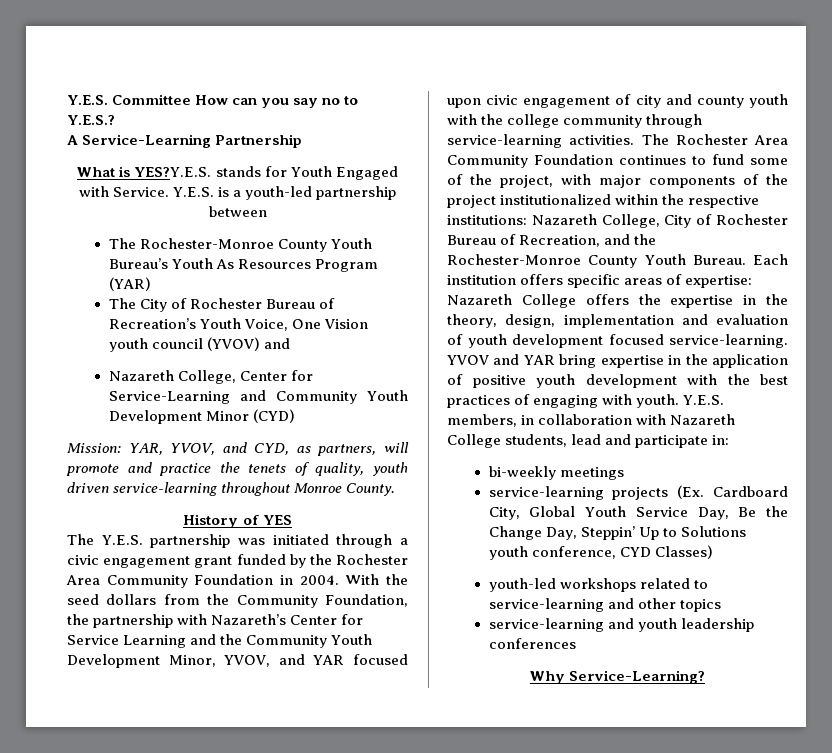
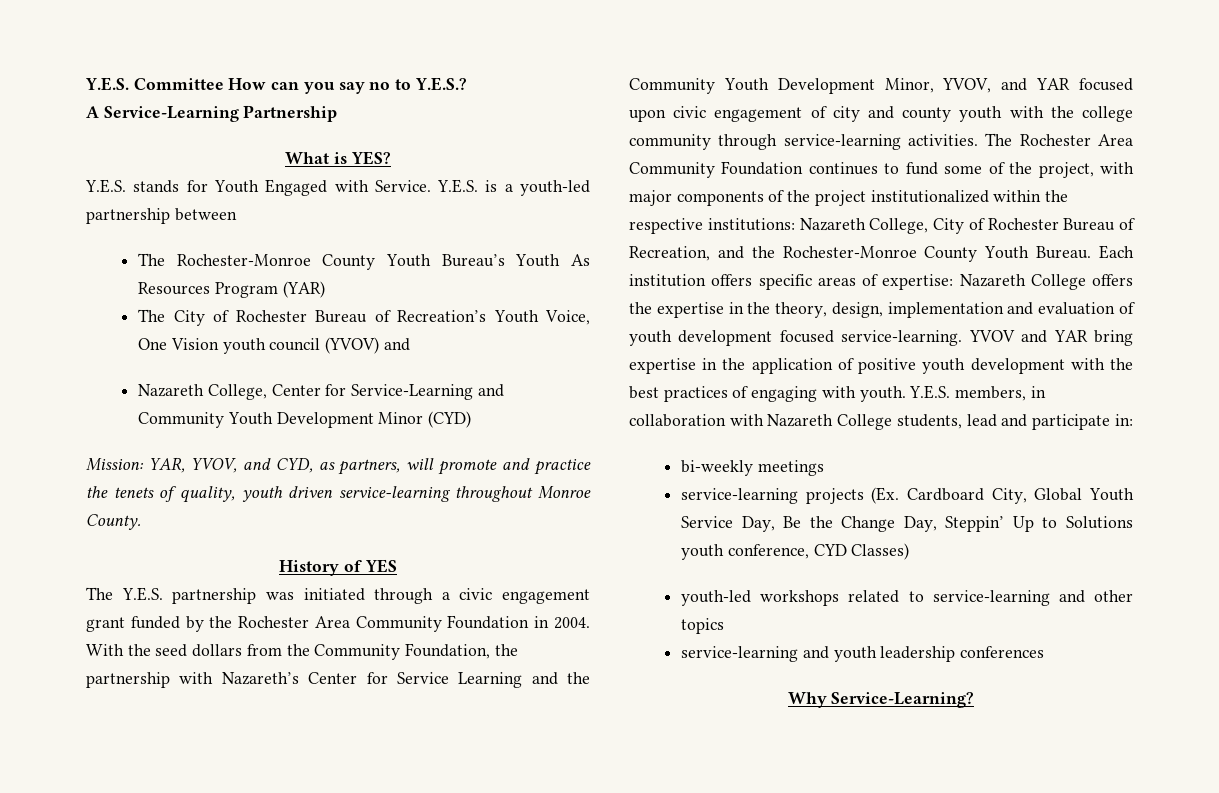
- What is YES?Y.E.S. stands for Youth Engaged with Service.
+ What is YES?
+ Y.E.S. stands for Youth Engaged with Service.

